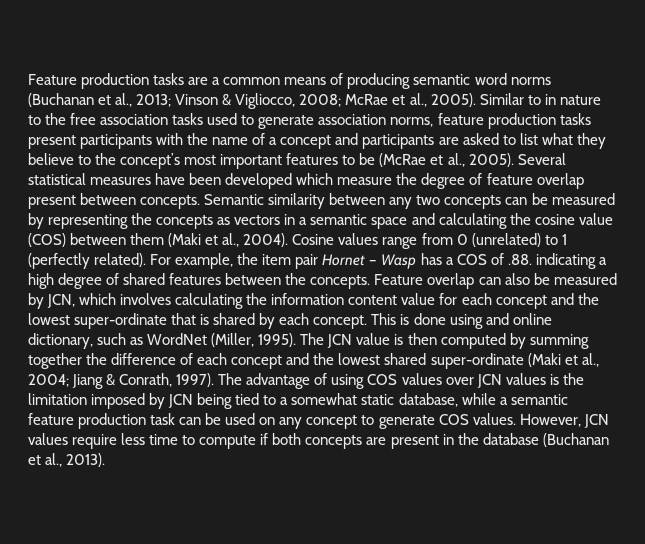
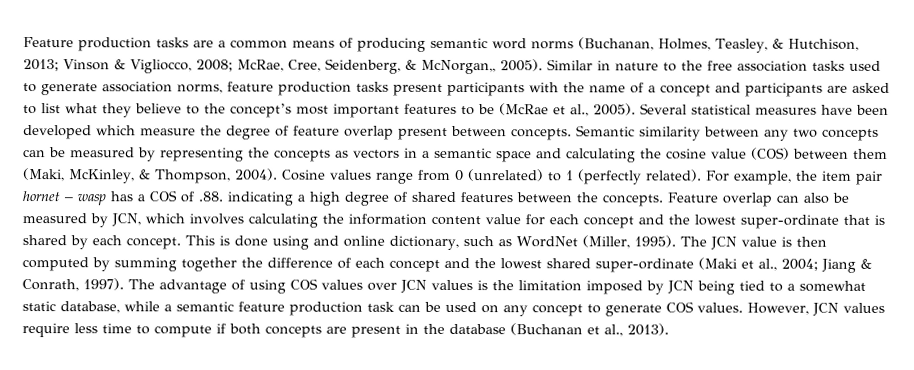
- Feature production tasks are a common means of producing semantic word norms (Buchanan et al., 2013; Vinson & Vigliocco, 2008; McRae et al., 2005).
+ Feature production tasks are a common means of producing semantic word norms (Buchanan, Holmes, Teasley, & Hutchison, 2013; Vinson & Vigliocco, 2008; McRae, Cree, Seidenberg, & McNorgan,, 2005).
- Similar to in nature to the free association tasks used to generate association norms, feature production tasks present participants with the name of a concept and participants are asked to list what they believe to the concept’s most important features to be (McRae et al., 2005).
+ Similar in nature to the free association tasks used to generate association norms, feature production tasks present participants with the name of a concept and participants are asked to list what they believe to the concept’s most important features to be (McRae et al., 2005).
- Semantic similarity between any two concepts can be measured by representing the concepts as vectors in a semantic space and calculating the cosine value (COS) between them (Maki et al., 2004).
+ Semantic similarity between any two concepts can be measured by representing the concepts as vectors in a semantic space and calculating the cosine value (COS) between them (Maki, McKinley, & Thompson, 2004).
- For example, the item pair Hornet – Wasp has a COS of .88. indicating a high degree of shared features between the concepts.
+ For example, the item pair hornet – wasp has a COS of .88. indicating a high degree of shared features between the concepts.

